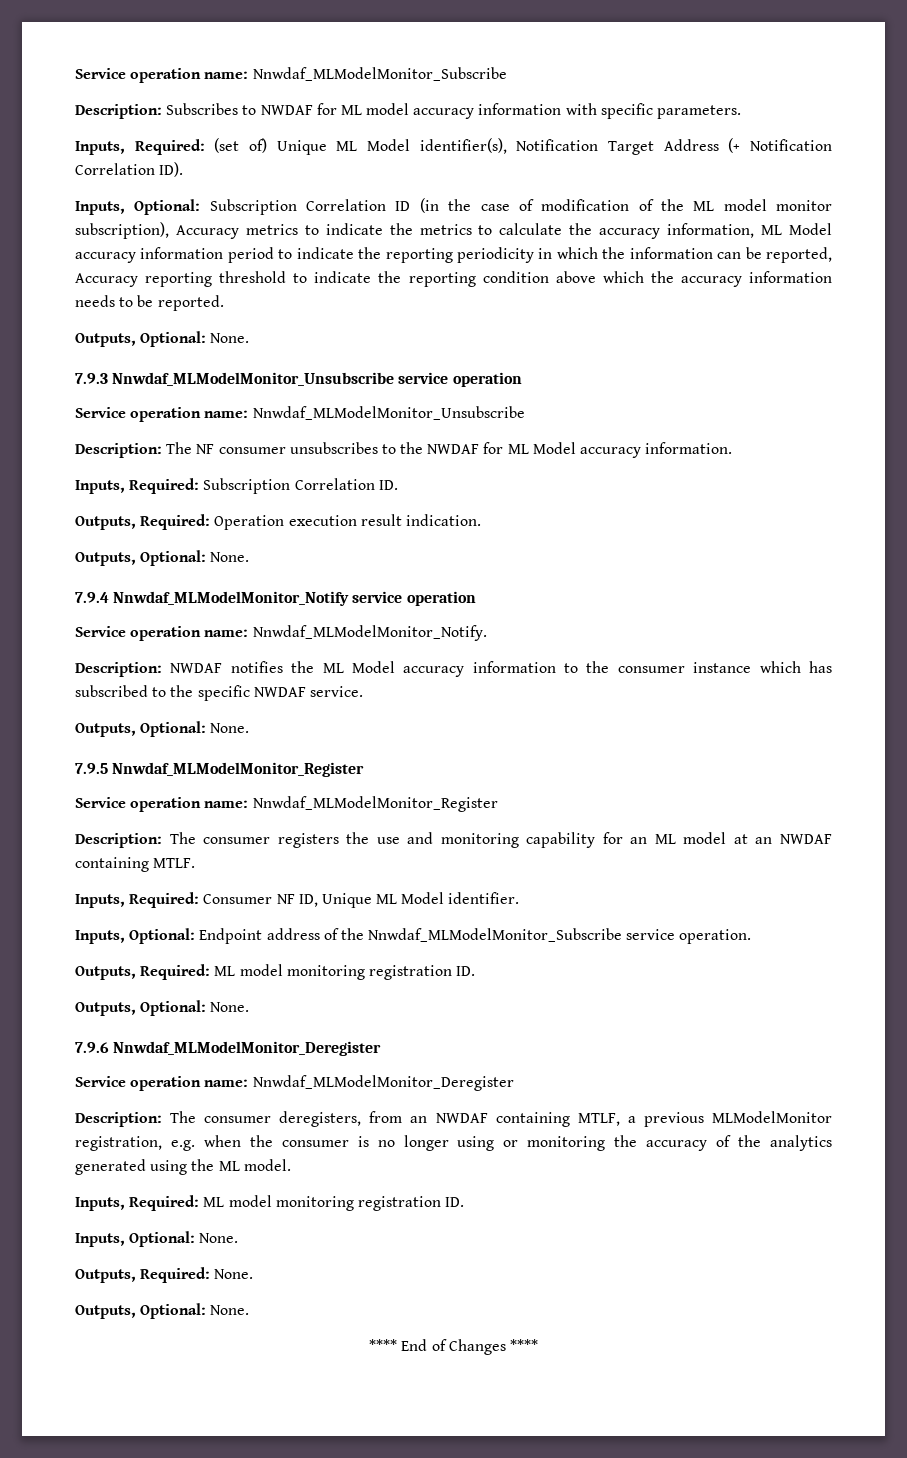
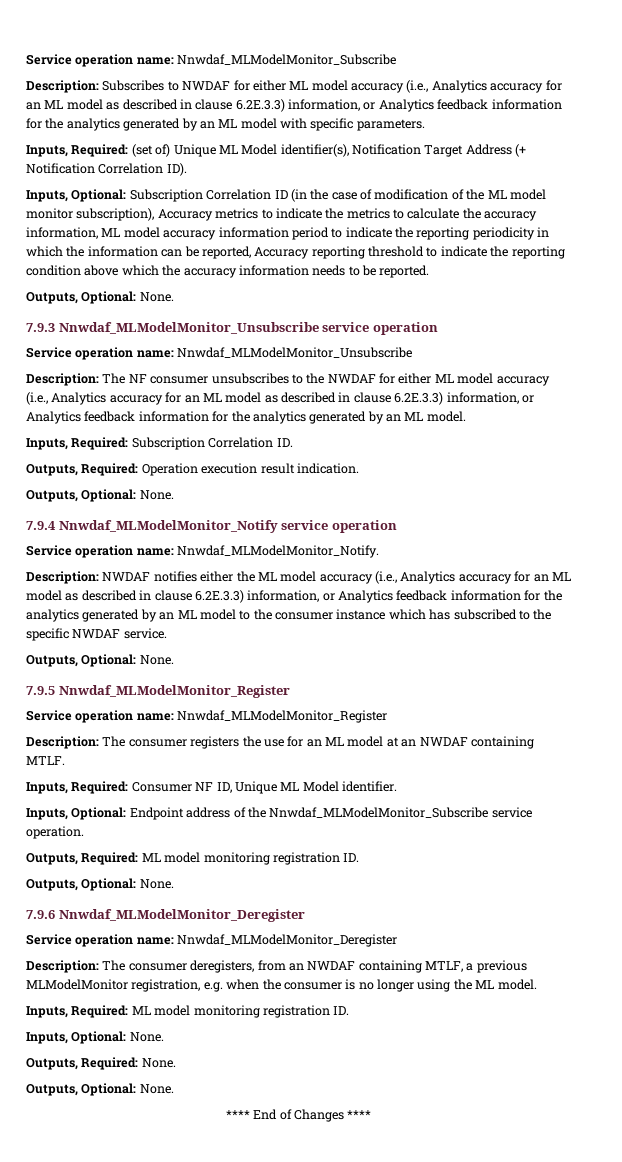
- Description: Subscribes to NWDAF for ML model accuracy information with specific parameters.
+ Description: Subscribes to NWDAF for either ML model accuracy (i.e., Analytics accuracy for an ML model as described in clause 6.2E.3.3) information, or Analytics feedback information for the analytics generated by an ML model with specific parameters.
- Inputs, Optional: Subscription Correlation ID (in the case of modification of the ML model monitor subscription), Accuracy metrics to indicate the metrics to calculate the accuracy information, ML Model accuracy information period to indicate the reporting periodicity in which the information can be reported, Accuracy reporting threshold to indicate the reporting condition above which the accuracy information needs to be reported.
+ Inputs, Optional: Subscription Correlation ID (in the case of modification of the ML model monitor subscription), Accuracy metrics to indicate the metrics to calculate the accuracy information, ML model accuracy information period to indicate the reporting periodicity in which the information can be reported, Accuracy reporting threshold to indicate the reporting condition above which the accuracy information needs to be reported.
- Description: The NF consumer unsubscribes to the NWDAF for ML Model accuracy information.
+ Description: The NF consumer unsubscribes to the NWDAF for either ML model accuracy (i.e., Analytics accuracy for an ML model as described in clause 6.2E.3.3) information, or Analytics feedback information for the analytics generated by an ML model.
- Description: NWDAF notifies the ML Model accuracy information to the consumer instance which has subscribed to the specific NWDAF service.
+ Description: NWDAF notifies either the ML model accuracy (i.e., Analytics accuracy for an ML model as described in clause 6.2E.3.3) information, or Analytics feedback information for the analytics generated by an ML model to the consumer instance which has subscribed to the specific NWDAF service.
- Description: The consumer registers the use and monitoring capability for an ML model at an NWDAF containing MTLF.
+ Description: The consumer registers the use for an ML model at an NWDAF containing MTLF.
- Description: The consumer deregisters, from an NWDAF containing MTLF, a previous MLModelMonitor registration, e.g. when the consumer is no longer using or monitoring the accuracy of the analytics generated using the ML model.
+ Description: The consumer deregisters, from an NWDAF containing MTLF, a previous MLModelMonitor registration, e.g. when the consumer is no longer using the ML model.

